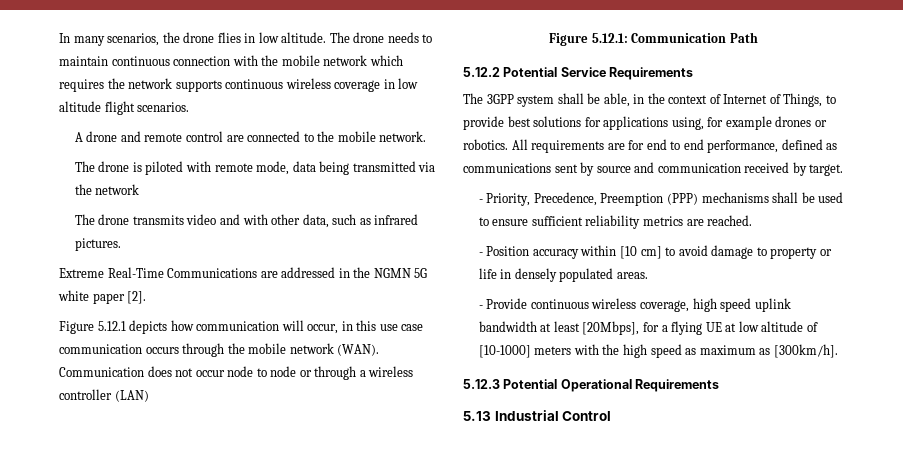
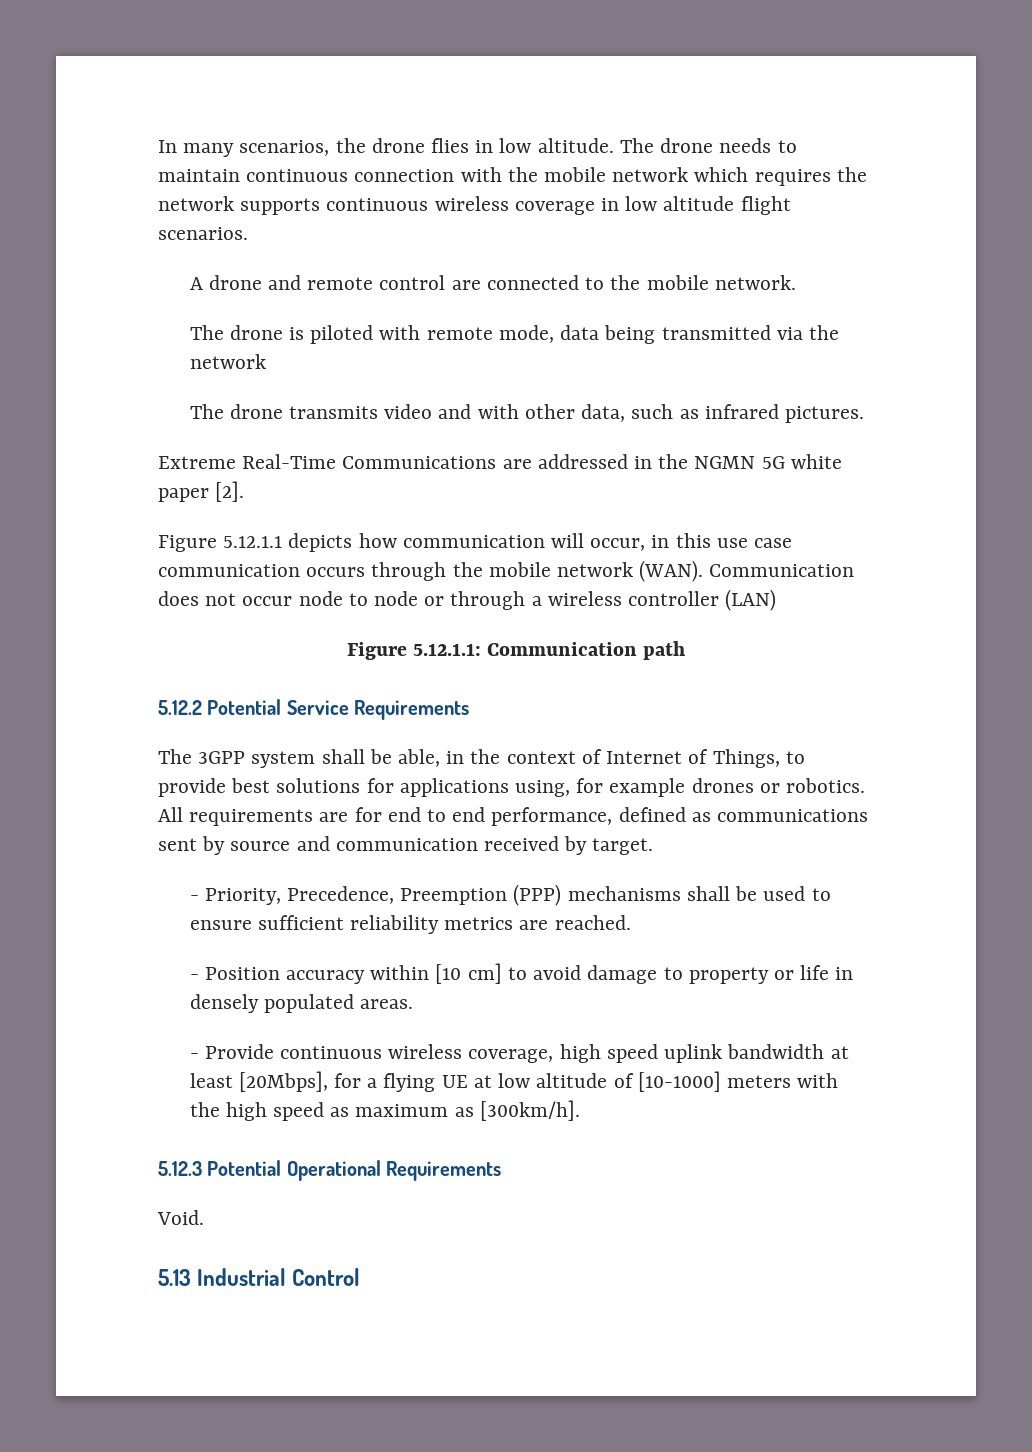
- Figure 5.12.1 depicts how communication will occur, in this use case communication occurs through the mobile network (WAN).
+ Figure 5.12.1.1 depicts how communication will occur, in this use case communication occurs through the mobile network (WAN).
- Figure 5.12.1: Communication Path
+ Figure 5.12.1.1: Communication path
+ Void.

